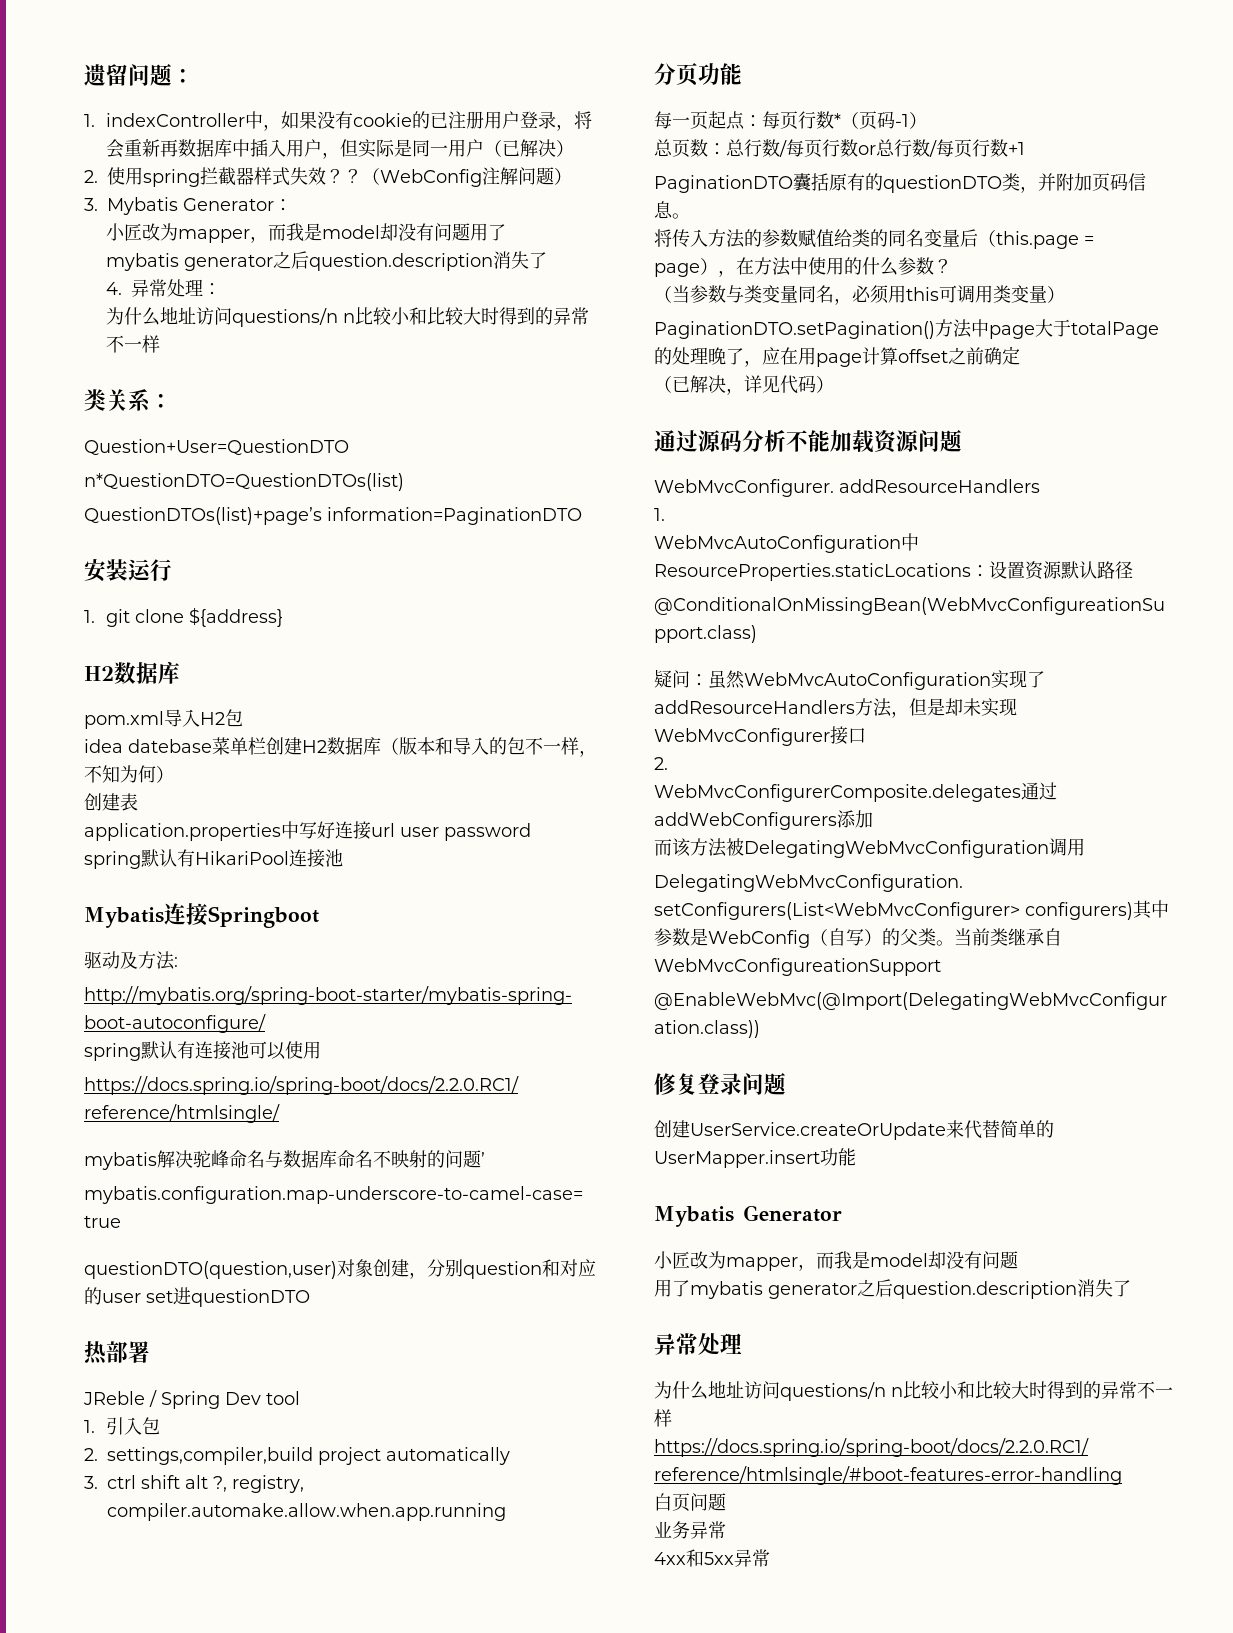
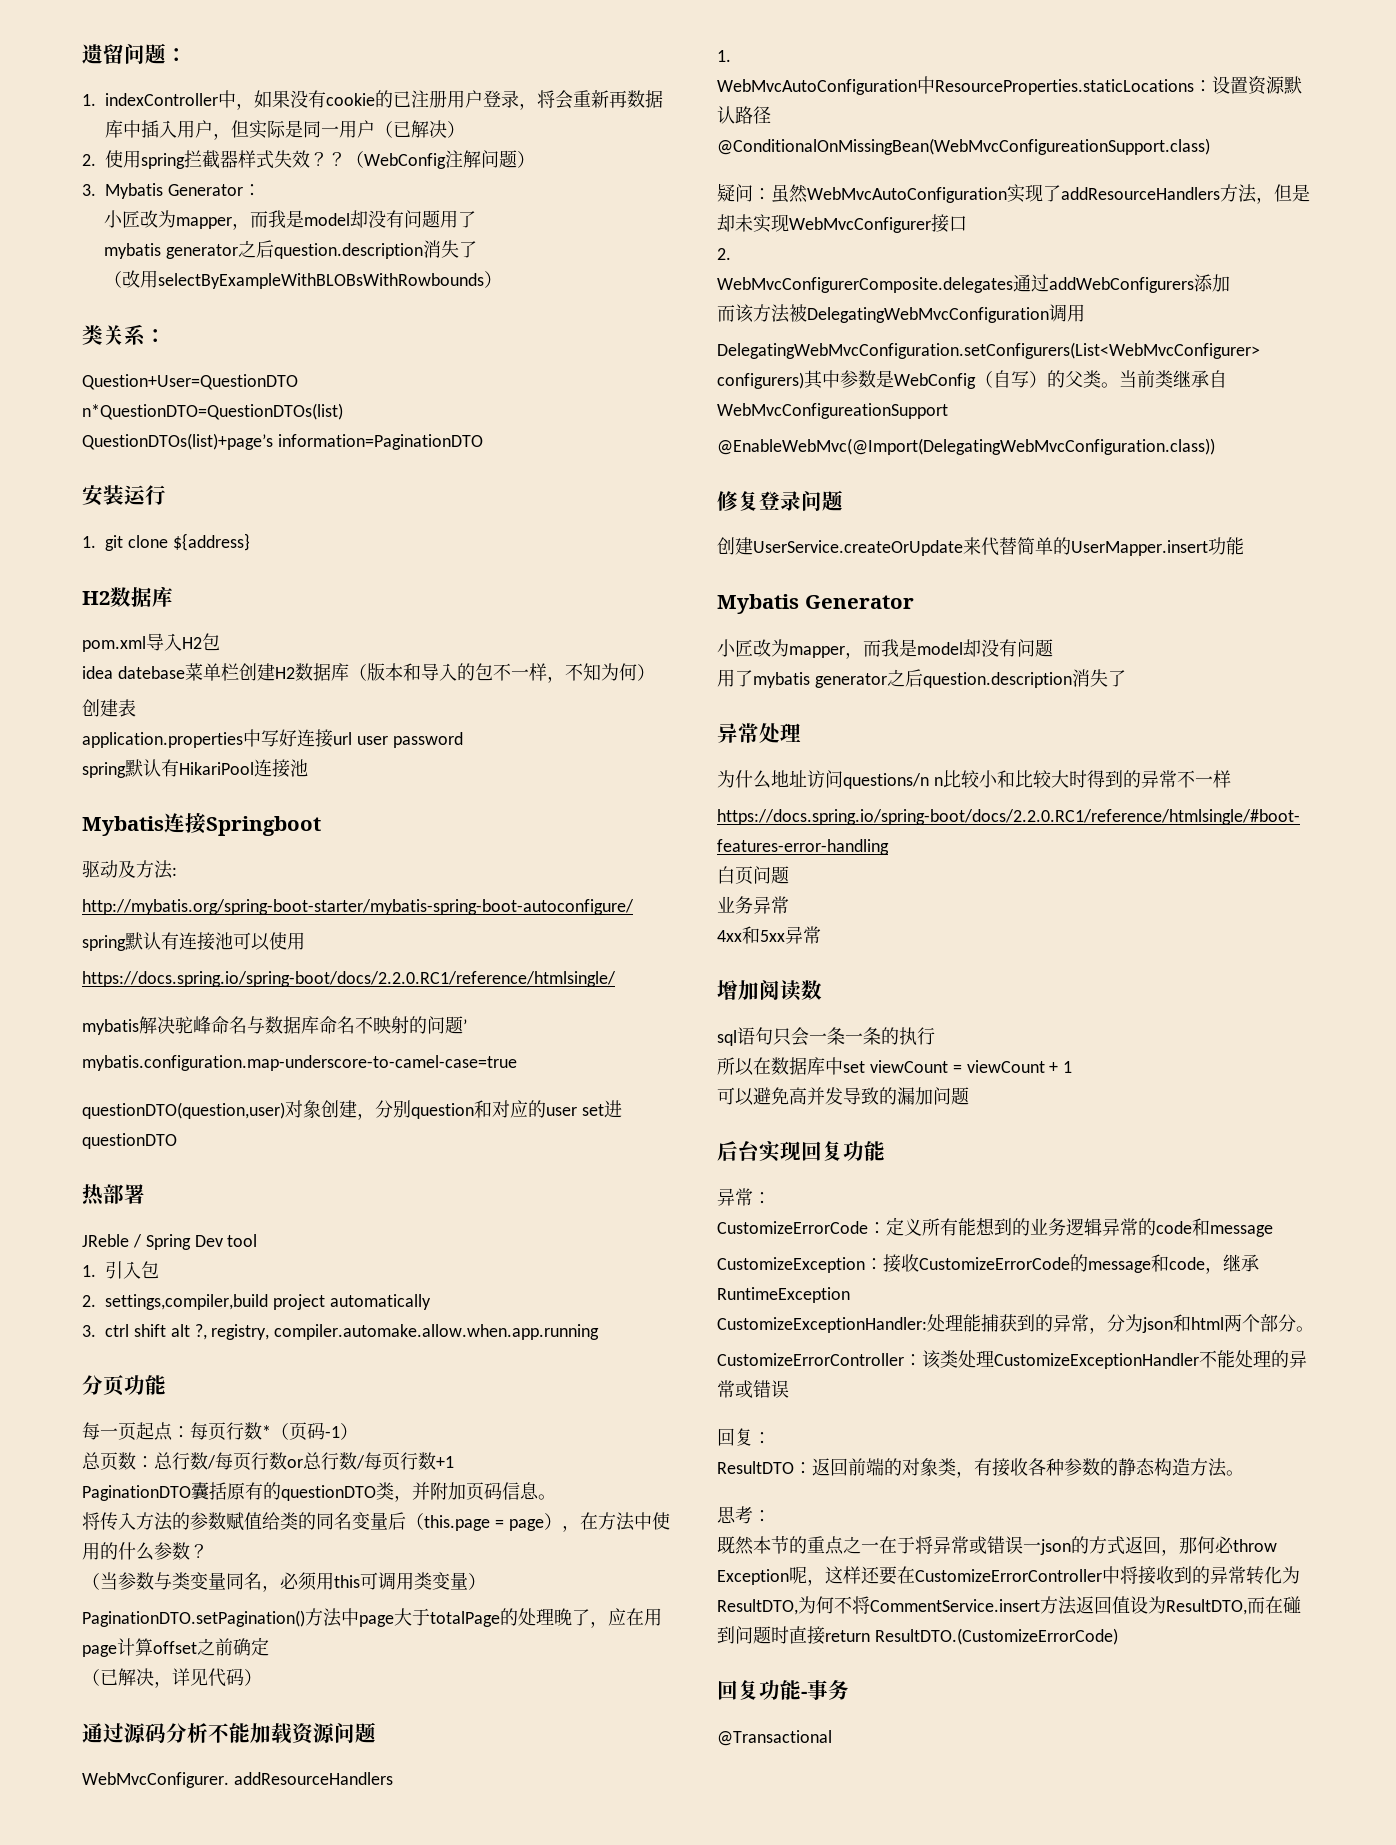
- 4.异常处理：
- 为什么地址访问questions/n n比较小和比较大时得到的异常不一样
+ （改用selectByExampleWithBLOBsWithRowbounds）
+ 增加阅读数
+ sql语句只会一条一条的执行
+ 所以在数据库中set viewCount = viewCount + 1
+ 可以避免高并发导致的漏加问题
+ 后台实现回复功能
+ 异常：
+ CustomizeErrorCode：定义所有能想到的业务逻辑异常的code和message
+ CustomizeException：接收CustomizeErrorCode的message和code，继承RuntimeException
+ CustomizeExceptionHandler:处理能捕获到的异常，分为json和html两个部分。
+ CustomizeErrorController：该类处理CustomizeExceptionHandler不能处理的异常或错误
+ 回复：
+ ResultDTO：返回前端的对象类，有接收各种参数的静态构造方法。
+ 思考：
+ 既然本节的重点之一在于将异常或错误一json的方式返回，那何必throw Exception呢，这样还要在CustomizeErrorController中将接收到的异常转化为ResultDTO,为何不将CommentService.insert方法返回值设为ResultDTO,而在碰到问题时直接return ResultDTO.(CustomizeErrorCode)
+ 回复功能-事务
+ @Transactional

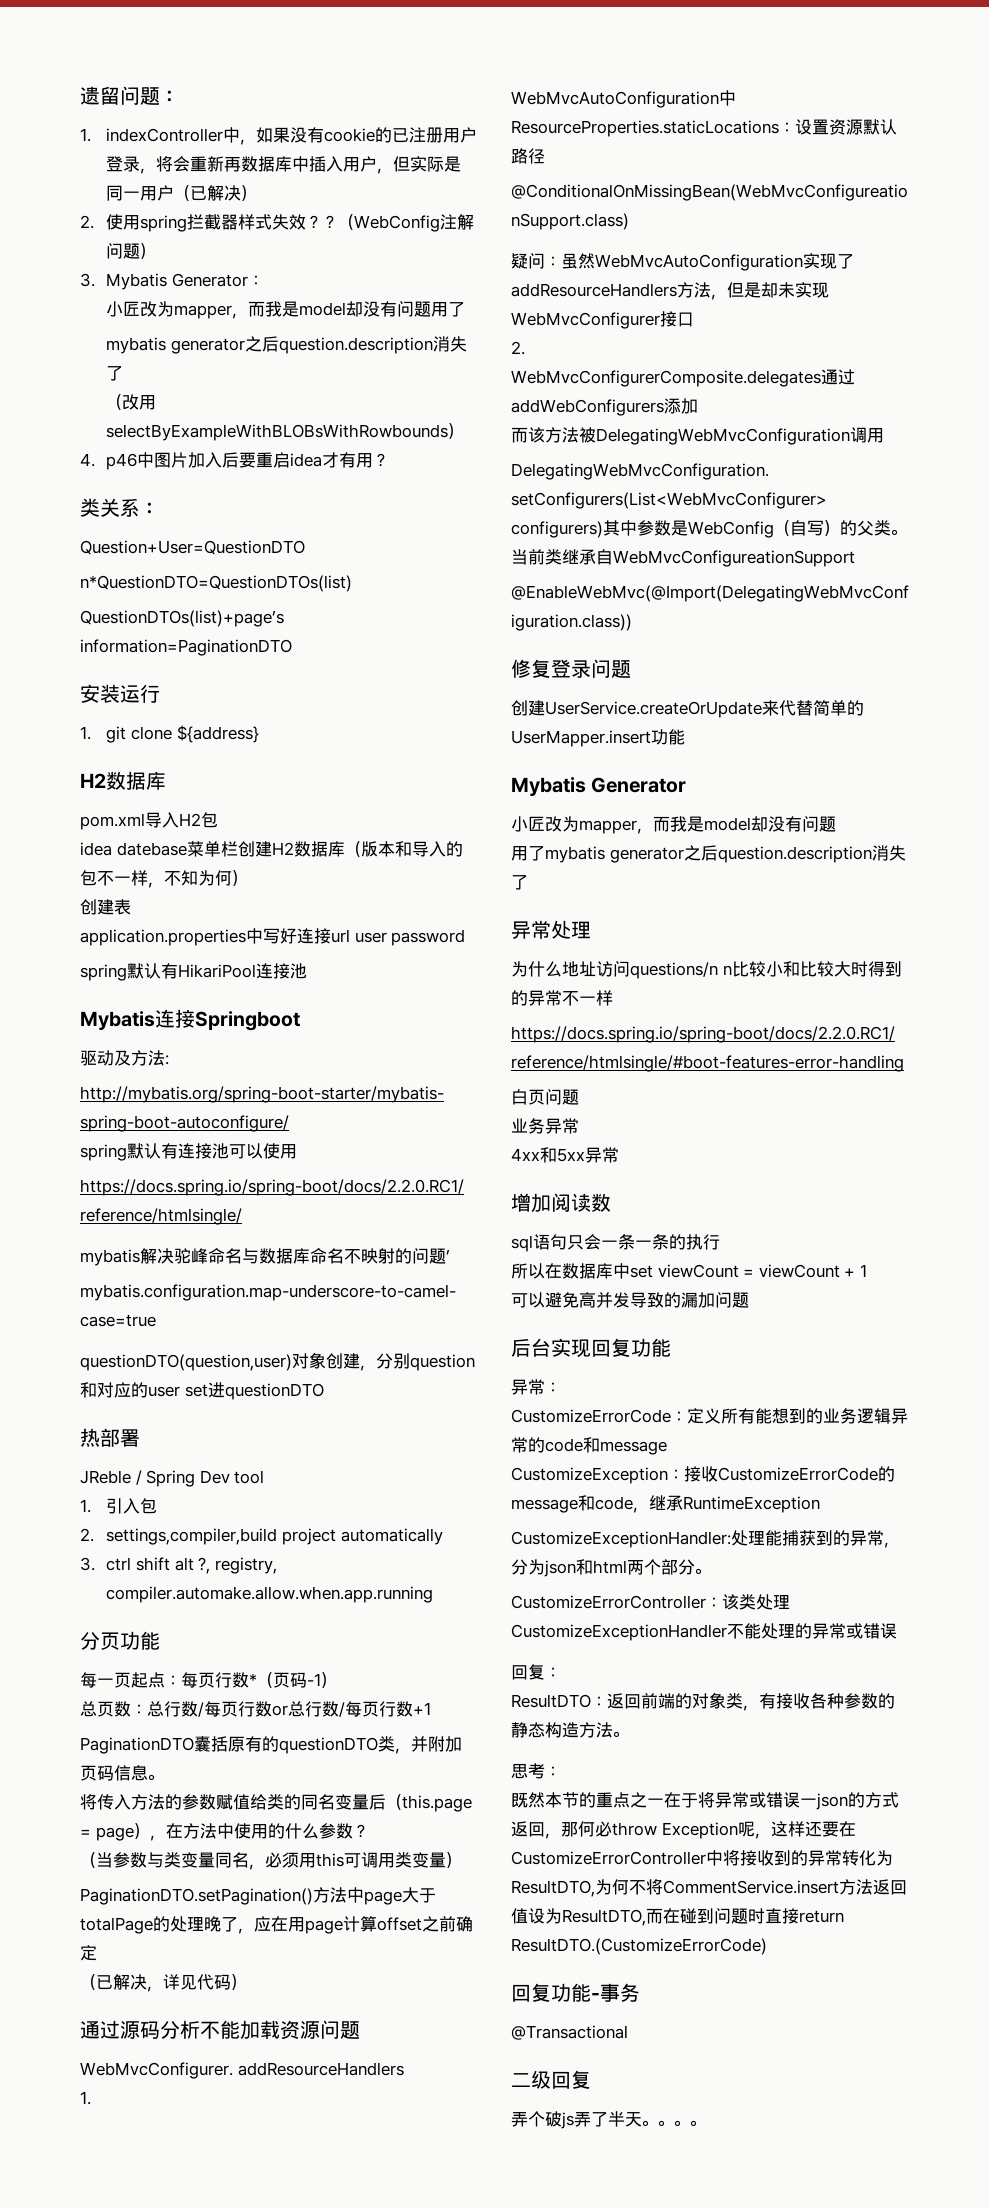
+ 4. p46中图片加入后要重启idea才有用？
+ 二级回复
+ 弄个破js弄了半天。。。。

